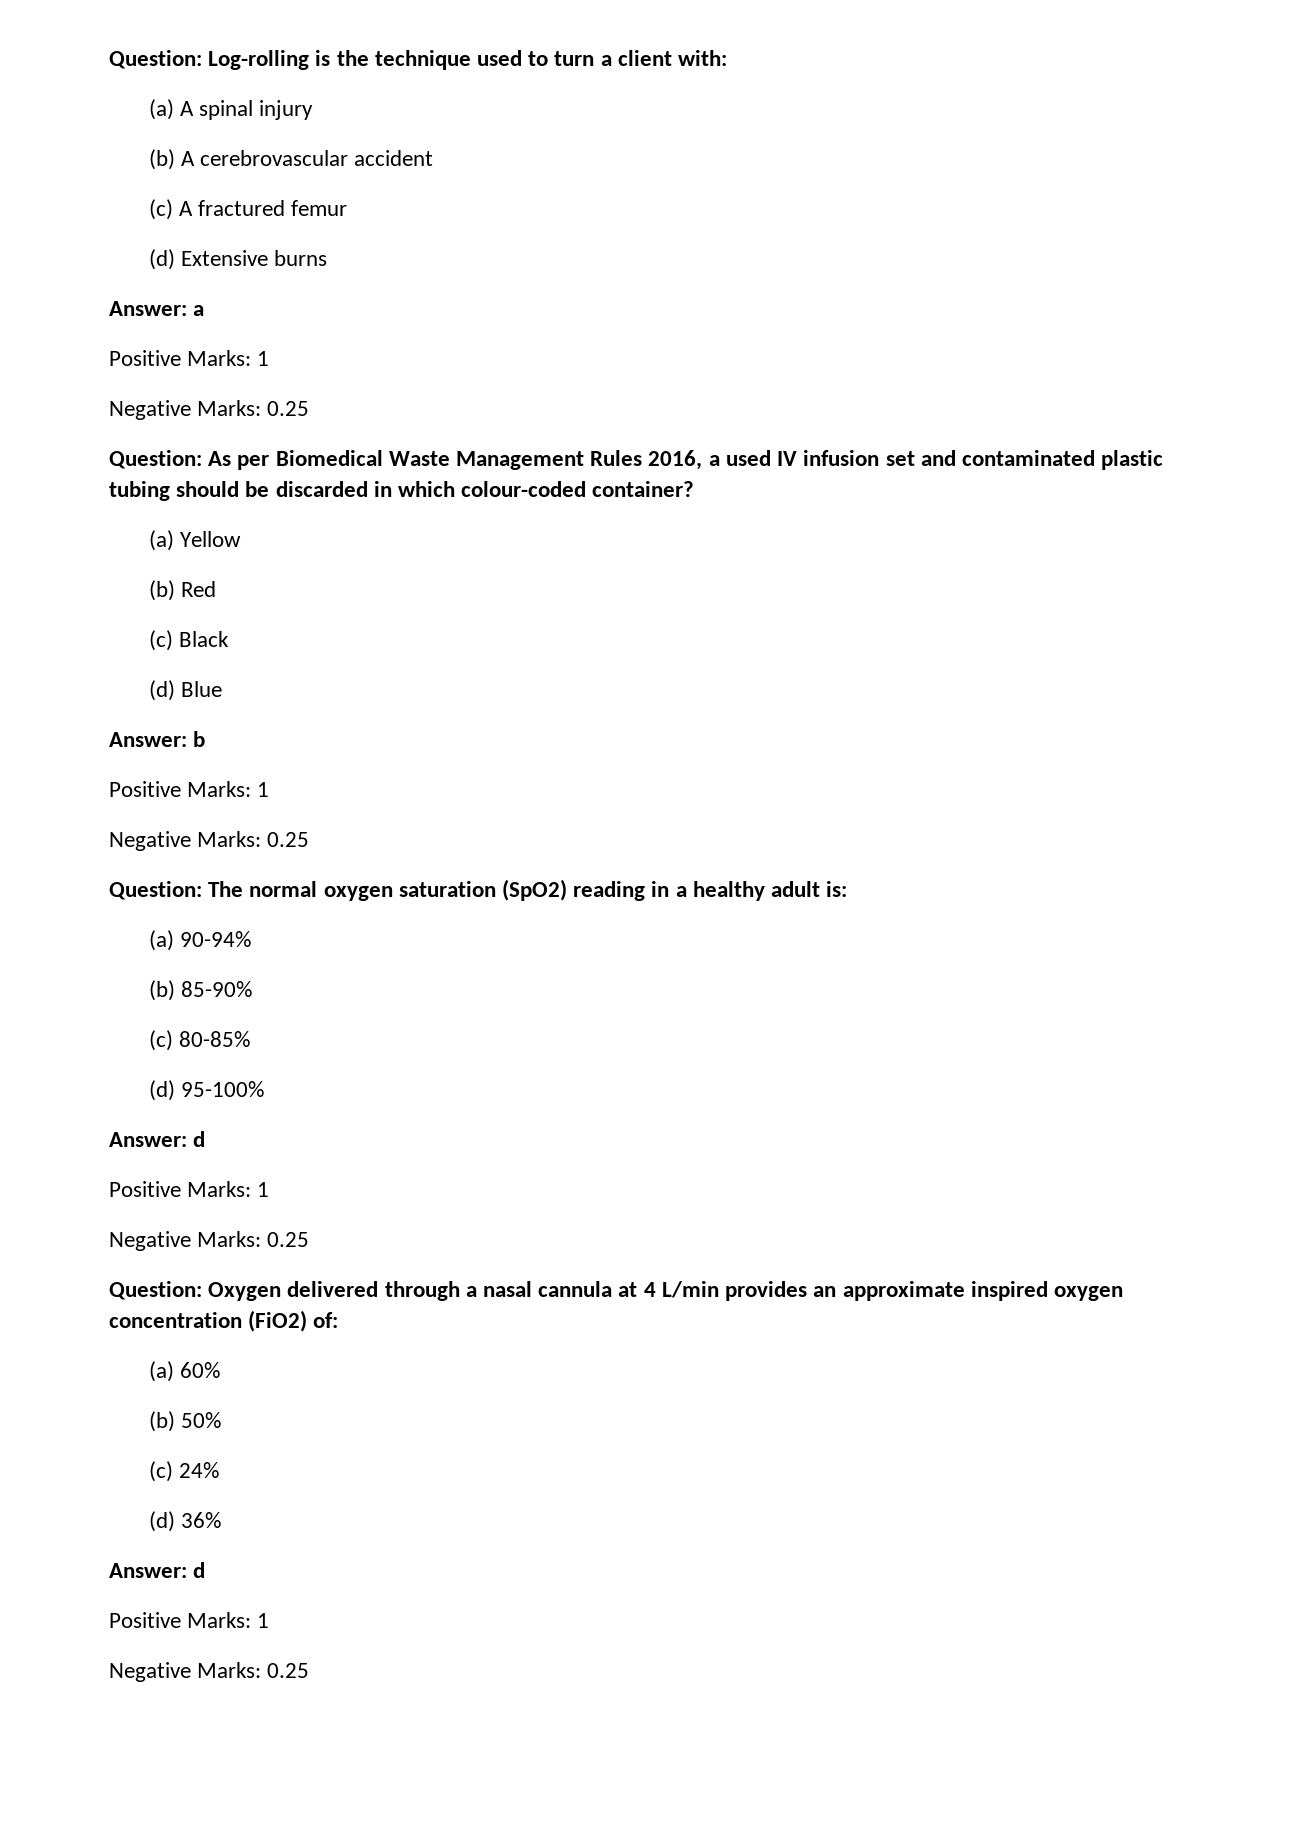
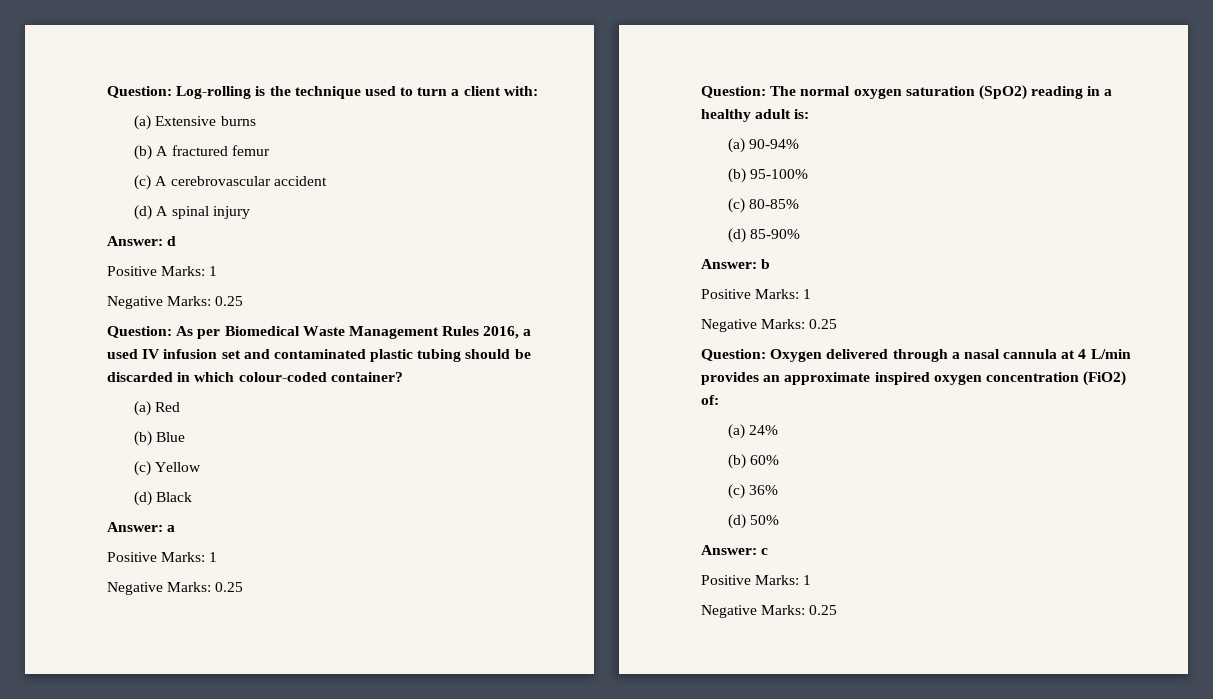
- (a) A spinal injury
- (b) A cerebrovascular accident
- (c) A fractured femur
- (d) Extensive burns
- Answer: a
+ (a) Extensive burns
+ (b) A fractured femur
+ (c) A cerebrovascular accident
+ (d) A spinal injury
+ Answer: d
- (a) Yellow
- (b) Red
- (c) Black
+ (a) Red
+ (b) Blue
+ (c) Yellow
+ (d) Black
- (d) Blue
- Answer: b
+ Answer: a
- (b) 85-90%
+ (b) 95-100%
- (d) 95-100%
- Answer: d
+ (d) 85-90%
+ Answer: b
- (a) 60%
+ (a) 24%
+ (b) 60%
- (b) 50%
- (c) 24%
- (d) 36%
- Answer: d
+ (c) 36%
+ (d) 50%
+ Answer: c

